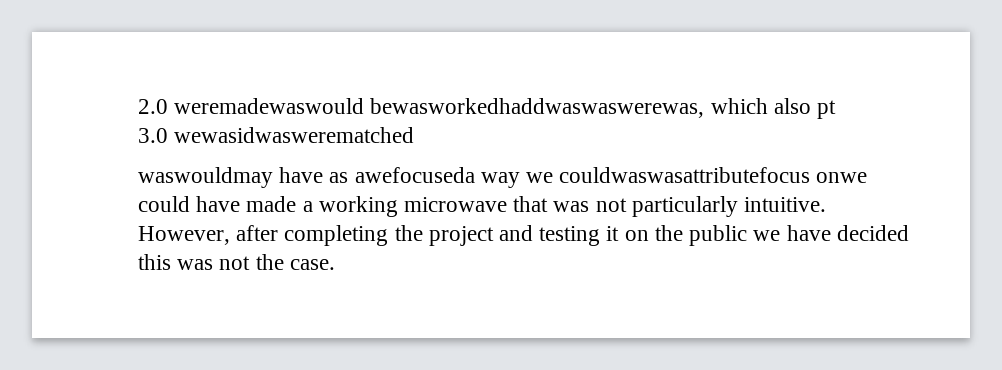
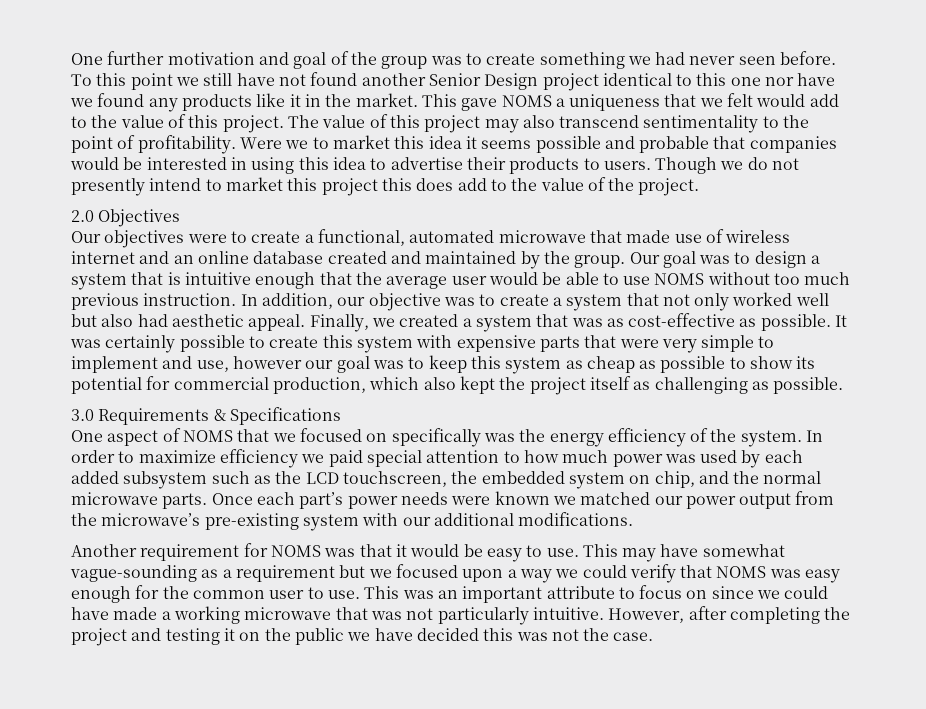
- 2.0 weremadewaswould bewasworkedhaddwaswaswerewas, which also pt
- 3.0 wewasidwaswerematched
- waswouldmay have as awefocuseda way we couldwaswasattributefocus onwe could have made a working microwave that was not particularly intuitive.
+ One further motivation and goal of the group was to create something we had never seen before. To this point we still have not found another Senior Design project identical to this one nor have we found any products like it in the market. This gave NOMS a uniqueness that we felt would add to the value of this project. The value of this project may also transcend sentimentality to the point of profitability. Were we to market this idea it seems possible and probable that companies would be interested in using this idea to advertise their products to users. Though we do not presently intend to market this project this does add to the value of the project.
+ 2.0 Objectives
+ Our objectives were to create a functional, automated microwave that made use of wireless internet and an online database created and maintained by the group. Our goal was to design a system that is intuitive enough that the average user would be able to use NOMS without too much previous instruction. In addition, our objective was to create a system that not only worked well but also had aesthetic appeal. Finally, we created a system that was as cost-effective as possible. It was certainly possible to create this system with expensive parts that were very simple to implement and use, however our goal was to keep this system as cheap as possible to show its potential for commercial production, which also kept the project itself as challenging as possible.
+ 3.0 Requirements & Specifications
+ One aspect of NOMS that we focused on specifically was the energy efficiency of the system. In order to maximize efficiency we paid special attention to how much power was used by each added subsystem such as the LCD touchscreen, the embedded system on chip, and the normal microwave parts. Once each part’s power needs were known we matched our power output from the microwave’s pre-existing system with our additional modifications.
+ Another requirement for NOMS was that it would be easy to use. This may have somewhat vague-sounding as a requirement but we focused upon a way we could verify that NOMS was easy enough for the common user to use. This was an important attribute to focus on since we could have made a working microwave that was not particularly intuitive.

